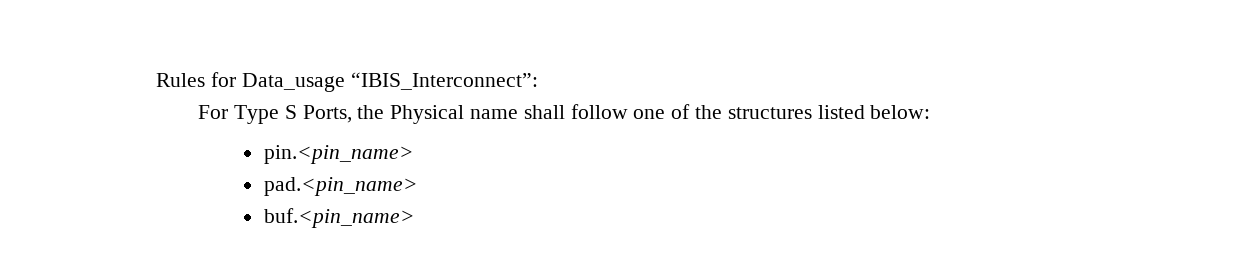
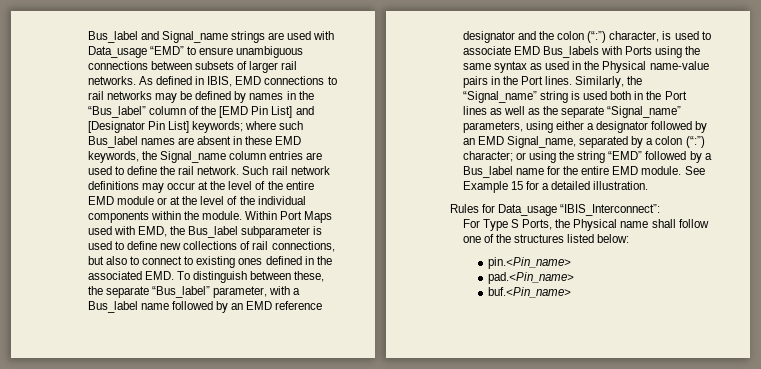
+ Bus_label and Signal_name strings are used with Data_usage “EMD” to ensure unambiguous connections between subsets of larger rail networks. As defined in IBIS, EMD connections to rail networks may be defined by names in the “Bus_label” column of the [EMD Pin List] and [Designator Pin List] keywords; where such Bus_label names are absent in these EMD keywords, the Signal_name column entries are used to define the rail network. Such rail network definitions may occur at the level of the entire EMD module or at the level of the individual components within the module. Within Port Maps used with EMD, the Bus_label subparameter is used to define new collections of rail connections, but also to connect to existing ones defined in the associated EMD. To distinguish between these, the separate “Bus_label” parameter, with a Bus_label name followed by an EMD reference designator and the colon (“:”) character, is used to associate EMD Bus_labels with Ports using the same syntax as used in the Physical name-value pairs in the Port lines. Similarly, the “Signal_name” string is used both in the Port lines as well as the separate “Signal_name” parameters, using either a designator followed by an EMD Signal_name, separated by a colon (“:”) character; or using the string “EMD” followed by a Bus_label name for the entire EMD module. See Example 15 for a detailed illustration.
- pin.<pin_name>
- pad.<pin_name>
- buf.<pin_name>
+ pin.<Pin_name>
+ pad.<Pin_name>
+ buf.<Pin_name>

